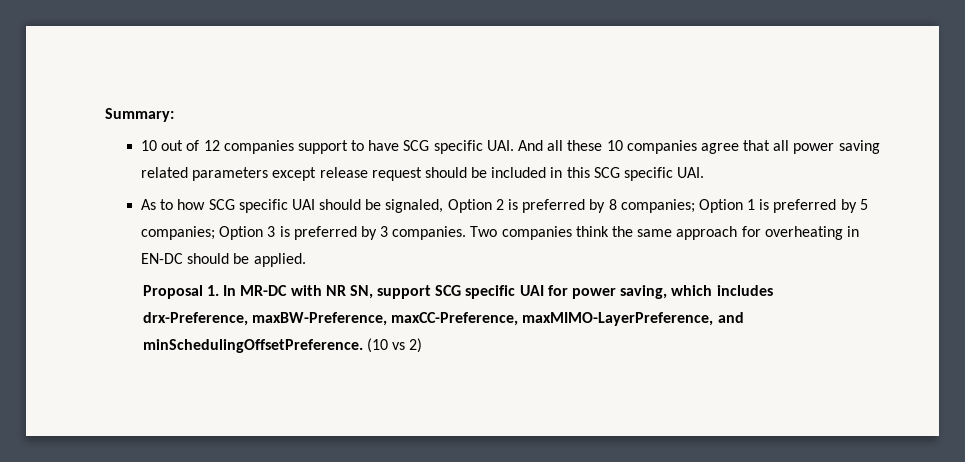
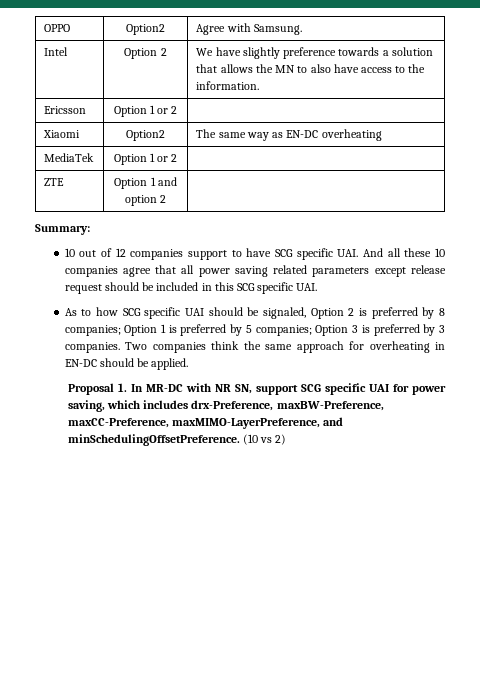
+ OPPO | Option2 | Agree with Samsung.
+ Intel | Option 2 | We have slightly preference towards a solution that allows the MN to also have access to the information.
+ Ericsson | Option 1 or 2 |
+ Xiaomi | Option2 | The same way as EN-DC overheating
+ MediaTek | Option 1 or 2 |
+ ZTE | Option 1 and option 2 |

